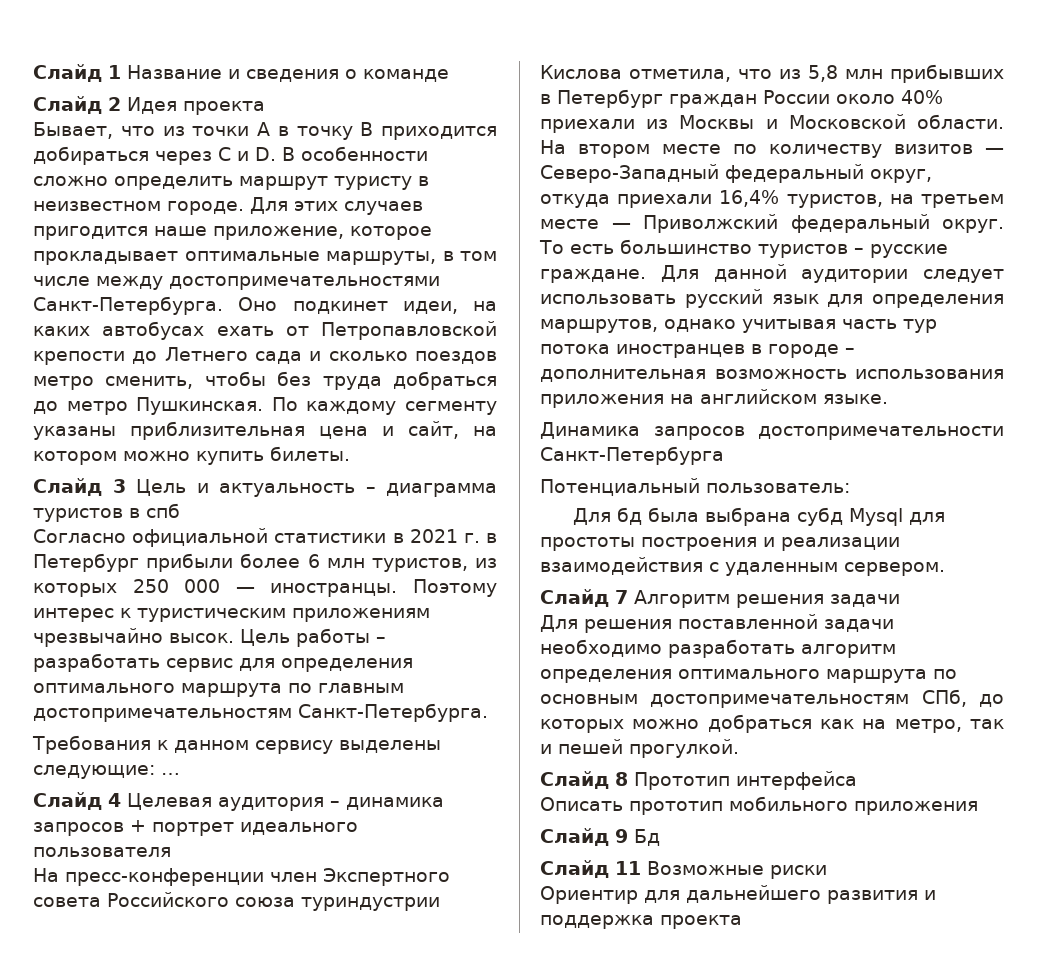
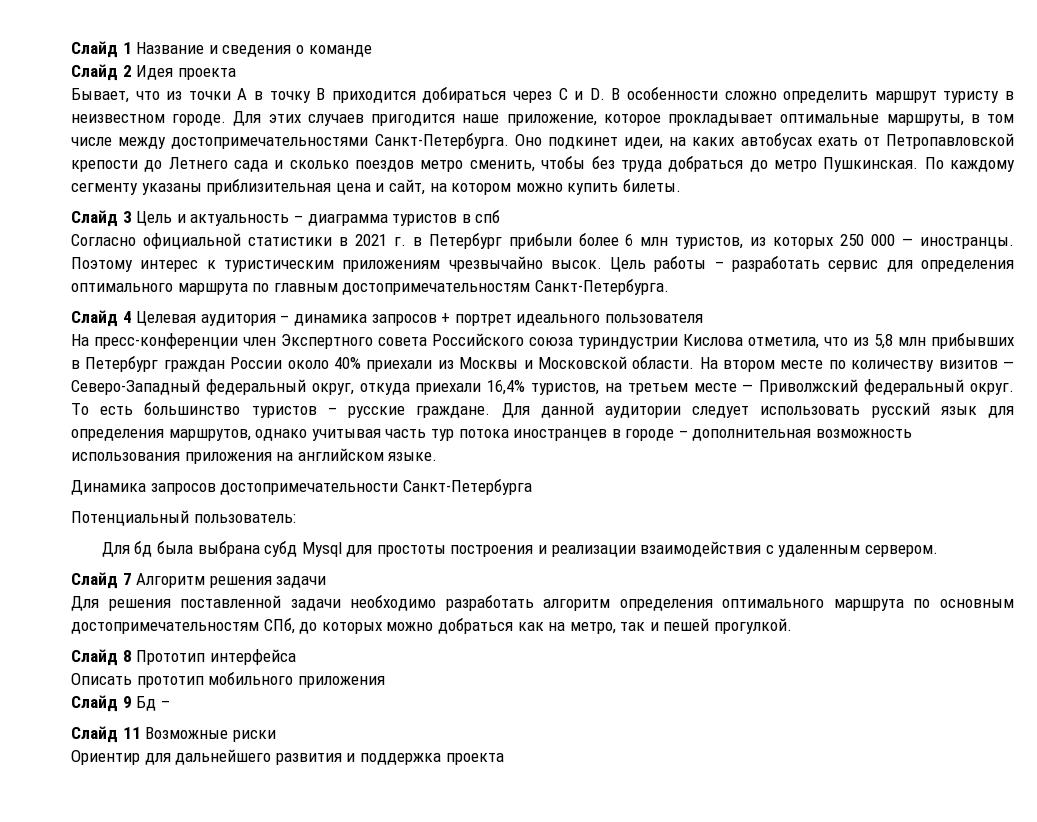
- Требования к данном сервису выделены следующие: …
- Слайд 9 Бд
+ Слайд 9 Бд –

